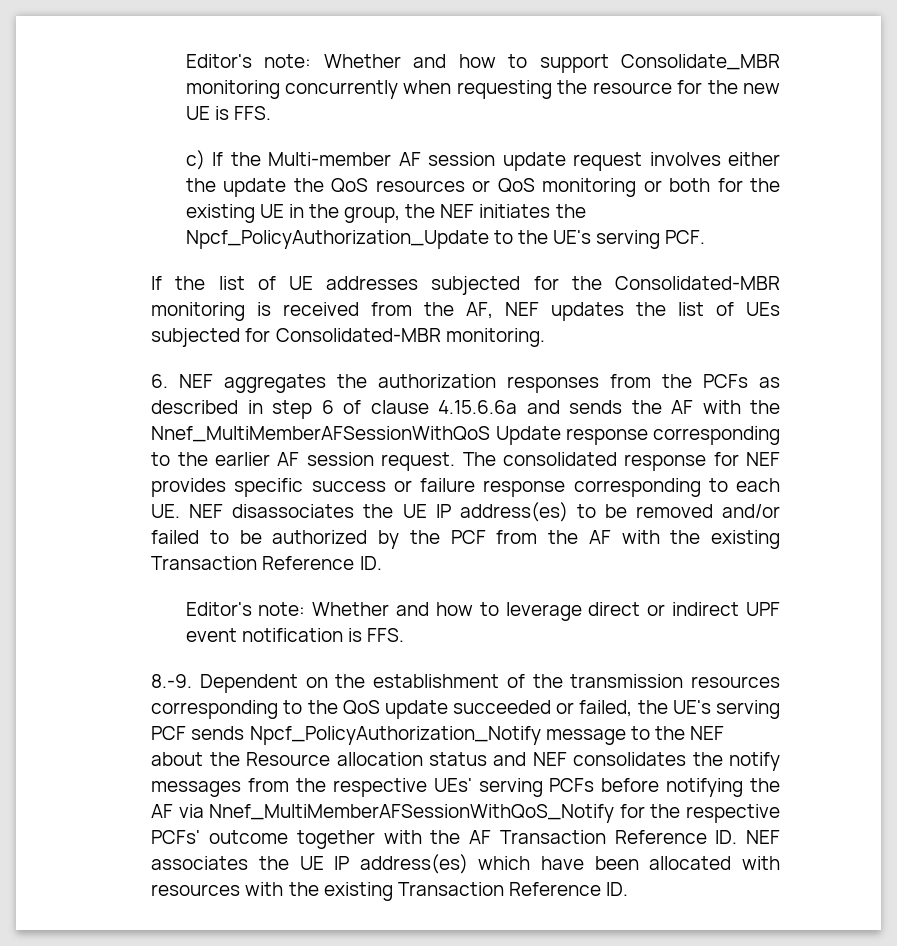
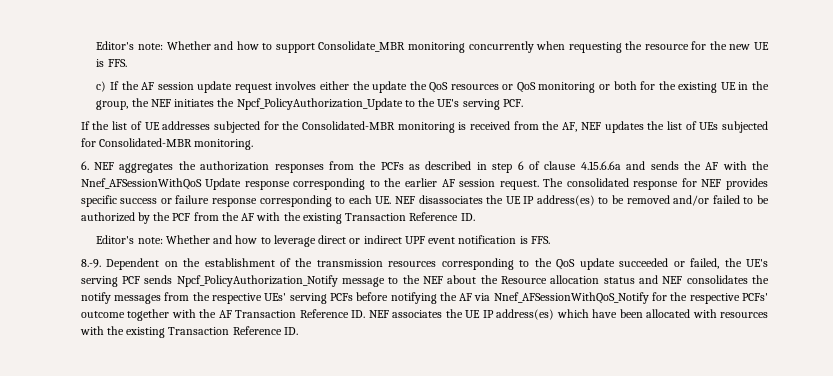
- c) If the Multi-member AF session update request involves either the update the QoS resources or QoS monitoring or both for the existing UE in the group, the NEF initiates the Npcf_PolicyAuthorization_Update to the UE's serving PCF.
+ c) If the AF session update request involves either the update the QoS resources or QoS monitoring or both for the existing UE in the group, the NEF initiates the Npcf_PolicyAuthorization_Update to the UE's serving PCF.
- 6. NEF aggregates the authorization responses from the PCFs as described in step 6 of clause 4.15.6.6a and sends the AF with the Nnef_MultiMemberAFSessionWithQoS Update response corresponding to the earlier AF session request.
+ 6. NEF aggregates the authorization responses from the PCFs as described in step 6 of clause 4.15.6.6a and sends the AF with the Nnef_AFSessionWithQoS Update response corresponding to the earlier AF session request.
- 8.-9. Dependent on the establishment of the transmission resources corresponding to the QoS update succeeded or failed, the UE's serving PCF sends Npcf_PolicyAuthorization_Notify message to the NEF about the Resource allocation status and NEF consolidates the notify messages from the respective UEs' serving PCFs before notifying the AF via Nnef_MultiMemberAFSessionWithQoS_Notify for the respective PCFs' outcome together with the AF Transaction Reference ID. NEF associates the UE IP address(es) which have been allocated with resources with the existing Transaction Reference ID.
+ 8.-9. Dependent on the establishment of the transmission resources corresponding to the QoS update succeeded or failed, the UE's serving PCF sends Npcf_PolicyAuthorization_Notify message to the NEF about the Resource allocation status and NEF consolidates the notify messages from the respective UEs' serving PCFs before notifying the AF via Nnef_AFSessionWithQoS_Notify for the respective PCFs' outcome together with the AF Transaction Reference ID. NEF associates the UE IP address(es) which have been allocated with resources with the existing Transaction Reference ID.

